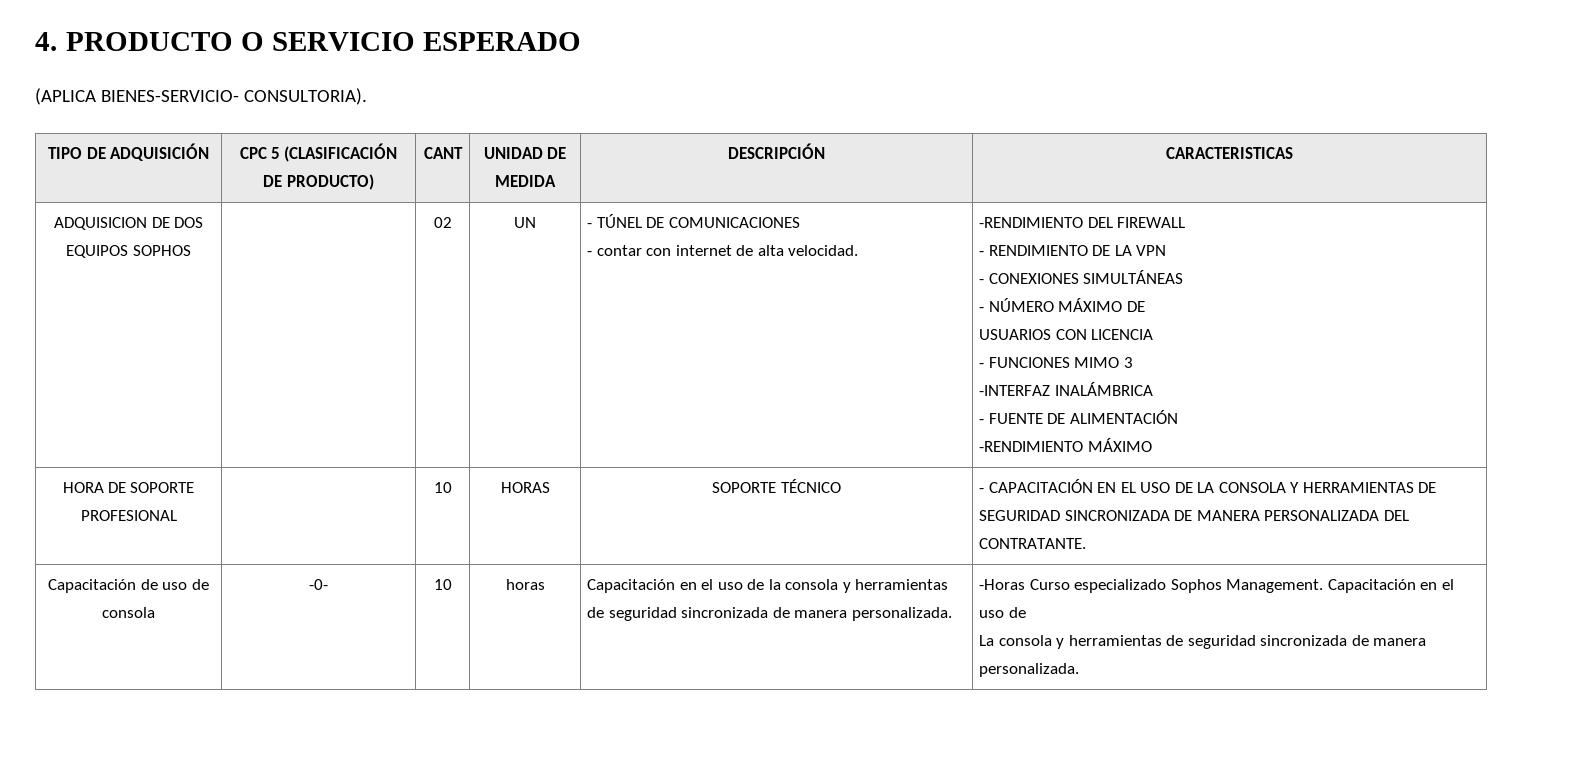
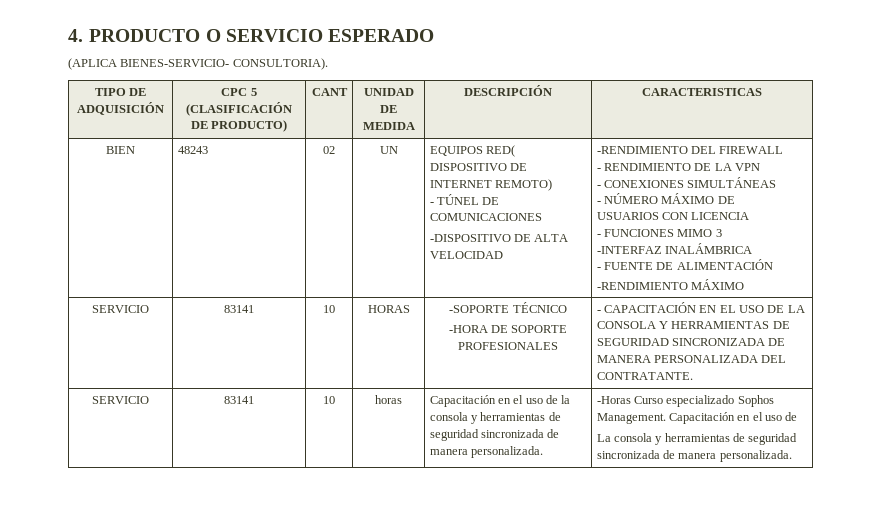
- ADQUISICION DE DOS EQUIPOS SOPHOS | | 02 | UN | - TÚNEL DE COMUNICACIONES
- - contar con internet de alta velocidad.
+ BIEN | 48243 | 02 | UN | EQUIPOS RED( DISPOSITIVO DE INTERNET REMOTO)
+ - TÚNEL DE COMUNICACIONES
+ -DISPOSITIVO DE ALTA VELOCIDAD
- HORA DE SOPORTE PROFESIONAL | | 10 | HORAS | SOPORTE TÉCNICO | - CAPACITACIÓN EN EL USO DE LA CONSOLA Y HERRAMIENTAS DE SEGURIDAD SINCRONIZADA DE MANERA PERSONALIZADA DEL CONTRATANTE.
- Capacitación de uso de consola | -0-
+ SERVICIO | 83141 | 10 | HORAS | -SOPORTE TÉCNICO
+ -HORA DE SOPORTE PROFESIONALES | - CAPACITACIÓN EN EL USO DE LA CONSOLA Y HERRAMIENTAS DE SEGURIDAD SINCRONIZADA DE MANERA PERSONALIZADA DEL CONTRATANTE.
+ SERVICIO | 83141

